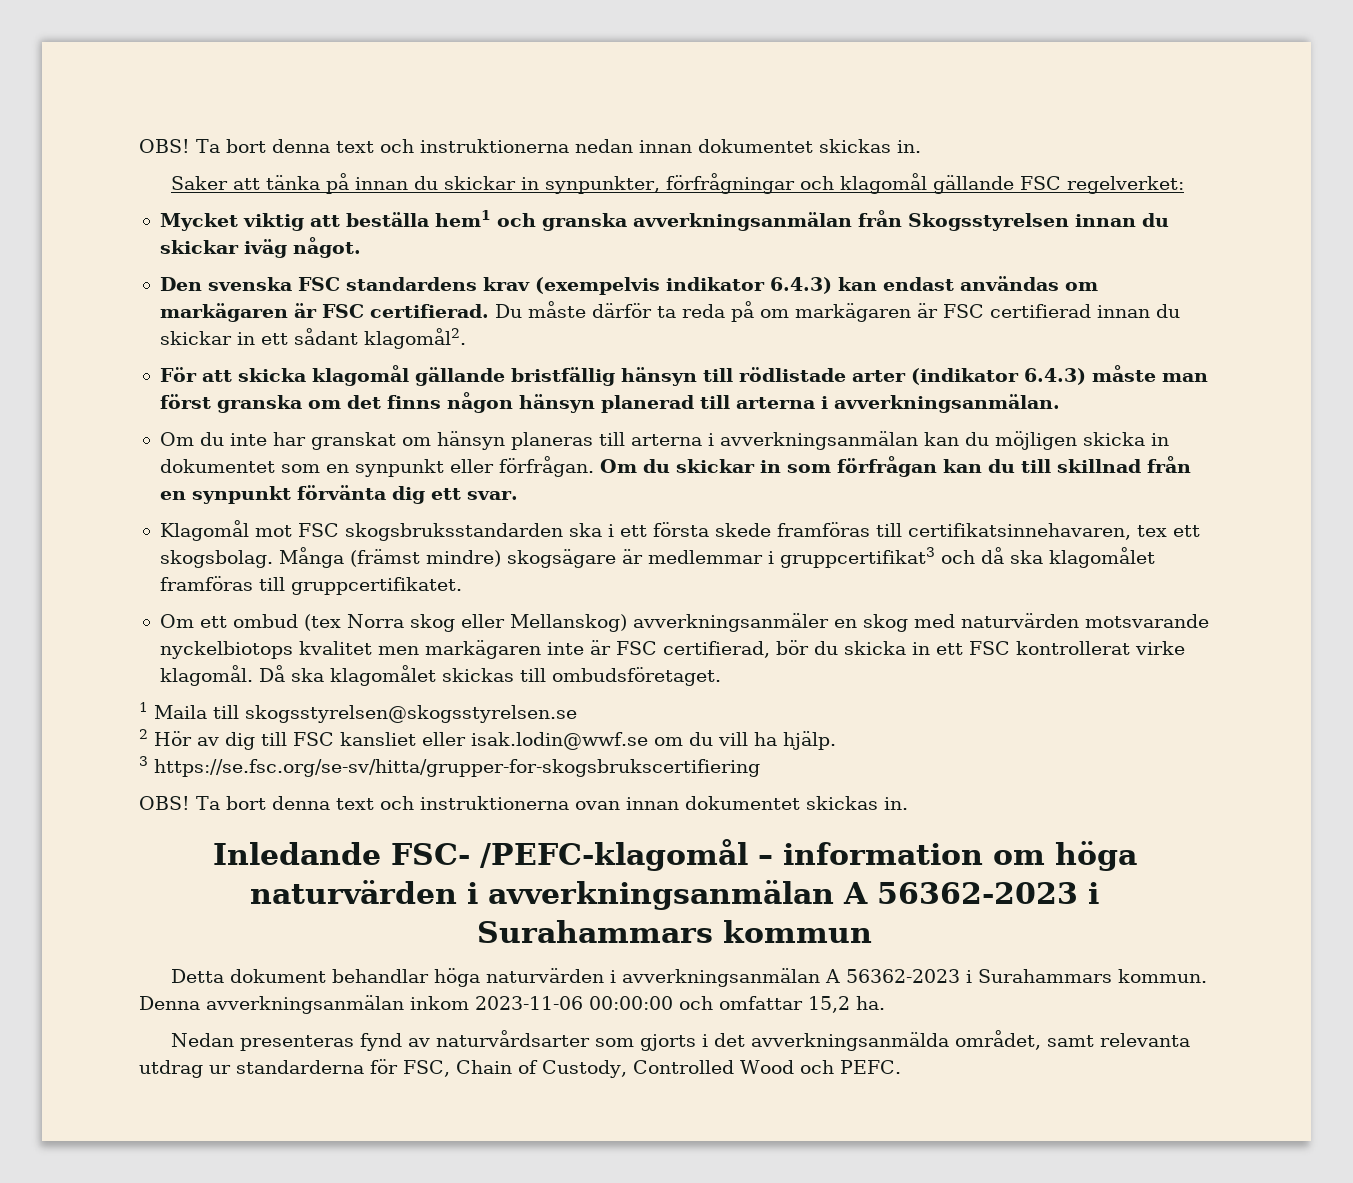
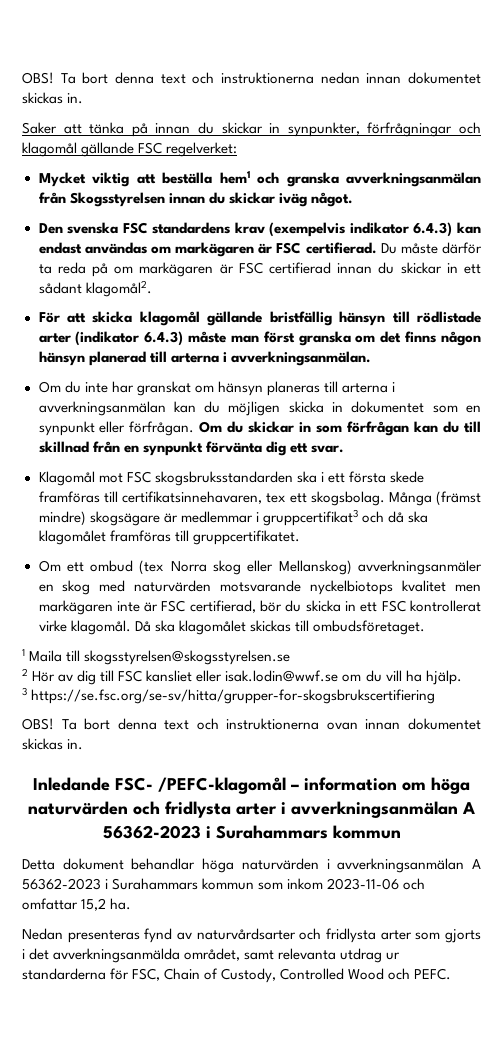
- Inledande FSC- /PEFC-klagomål – information om höga naturvärden i avverkningsanmälan A 56362-2023 i Surahammars kommun
+ Inledande FSC- /PEFC-klagomål – information om höga naturvärden och fridlysta arter i avverkningsanmälan A 56362-2023 i Surahammars kommun
- Detta dokument behandlar höga naturvärden i avverkningsanmälan A 56362-2023 i Surahammars kommun. Denna avverkningsanmälan inkom 2023-11-06 00:00:00 och omfattar 15,2 ha.
+ Detta dokument behandlar höga naturvärden i avverkningsanmälan A 56362-2023 i Surahammars kommun som inkom 2023-11-06 och omfattar 15,2 ha.
- Nedan presenteras fynd av naturvårdsarter som gjorts i det avverkningsanmälda området, samt relevanta utdrag ur standarderna för FSC, Chain of Custody, Controlled Wood och PEFC.
+ Nedan presenteras fynd av naturvårdsarter och fridlysta arter som gjorts i det avverkningsanmälda området, samt relevanta utdrag ur standarderna för FSC, Chain of Custody, Controlled Wood och PEFC.

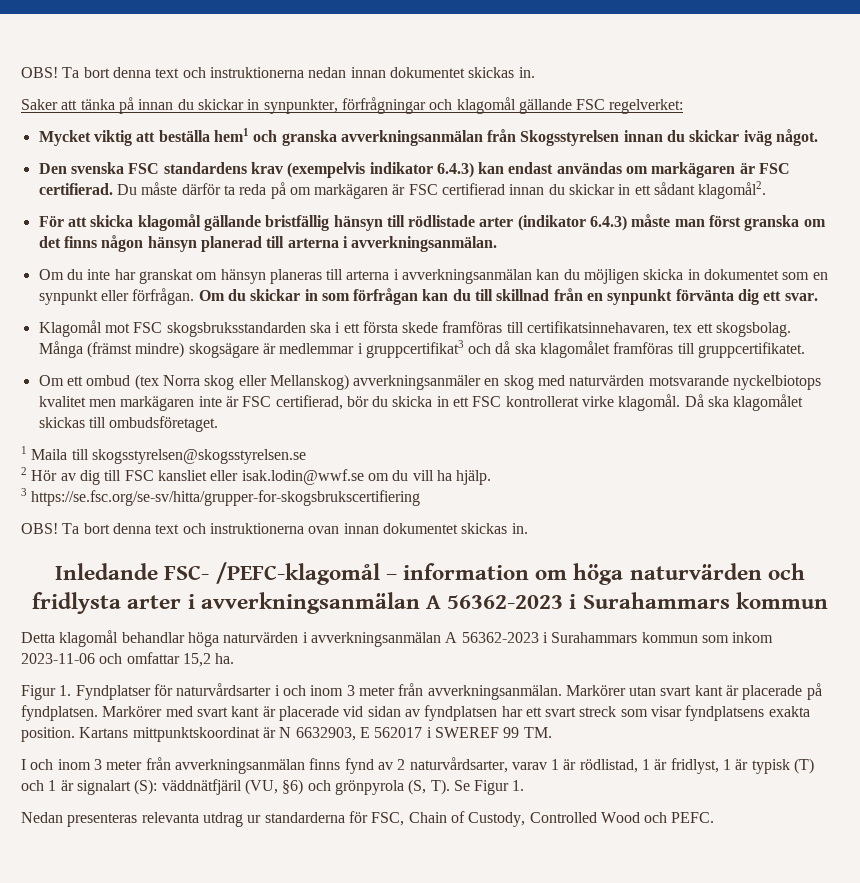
- Detta dokument behandlar höga naturvärden i avverkningsanmälan A 56362-2023 i Surahammars kommun som inkom 2023-11-06 och omfattar 15,2 ha.
+ Detta klagomål behandlar höga naturvärden i avverkningsanmälan A 56362-2023 i Surahammars kommun som inkom 2023-11-06 och omfattar 15,2 ha.
- Nedan presenteras fynd av naturvårdsarter och fridlysta arter som gjorts i det avverkningsanmälda området, samt relevanta utdrag ur standarderna för FSC, Chain of Custody, Controlled Wood och PEFC.
+ Figur 1. Fyndplatser för naturvårdsarter i och inom 3 meter från avverkningsanmälan. Markörer utan svart kant är placerade på fyndplatsen. Markörer med svart kant är placerade vid sidan av fyndplatsen har ett svart streck som visar fyndplatsens exakta position. Kartans mittpunktskoordinat är N 6632903, E 562017 i SWEREF 99 TM.
+ I och inom 3 meter från avverkningsanmälan finns fynd av 2 naturvårdsarter, varav 1 är rödlistad, 1 är fridlyst, 1 är typisk (T) och 1 är signalart (S): väddnätfjäril (VU, §6) och grönpyrola (S, T). Se Figur 1.
+ Nedan presenteras relevanta utdrag ur standarderna för FSC, Chain of Custody, Controlled Wood och PEFC.

